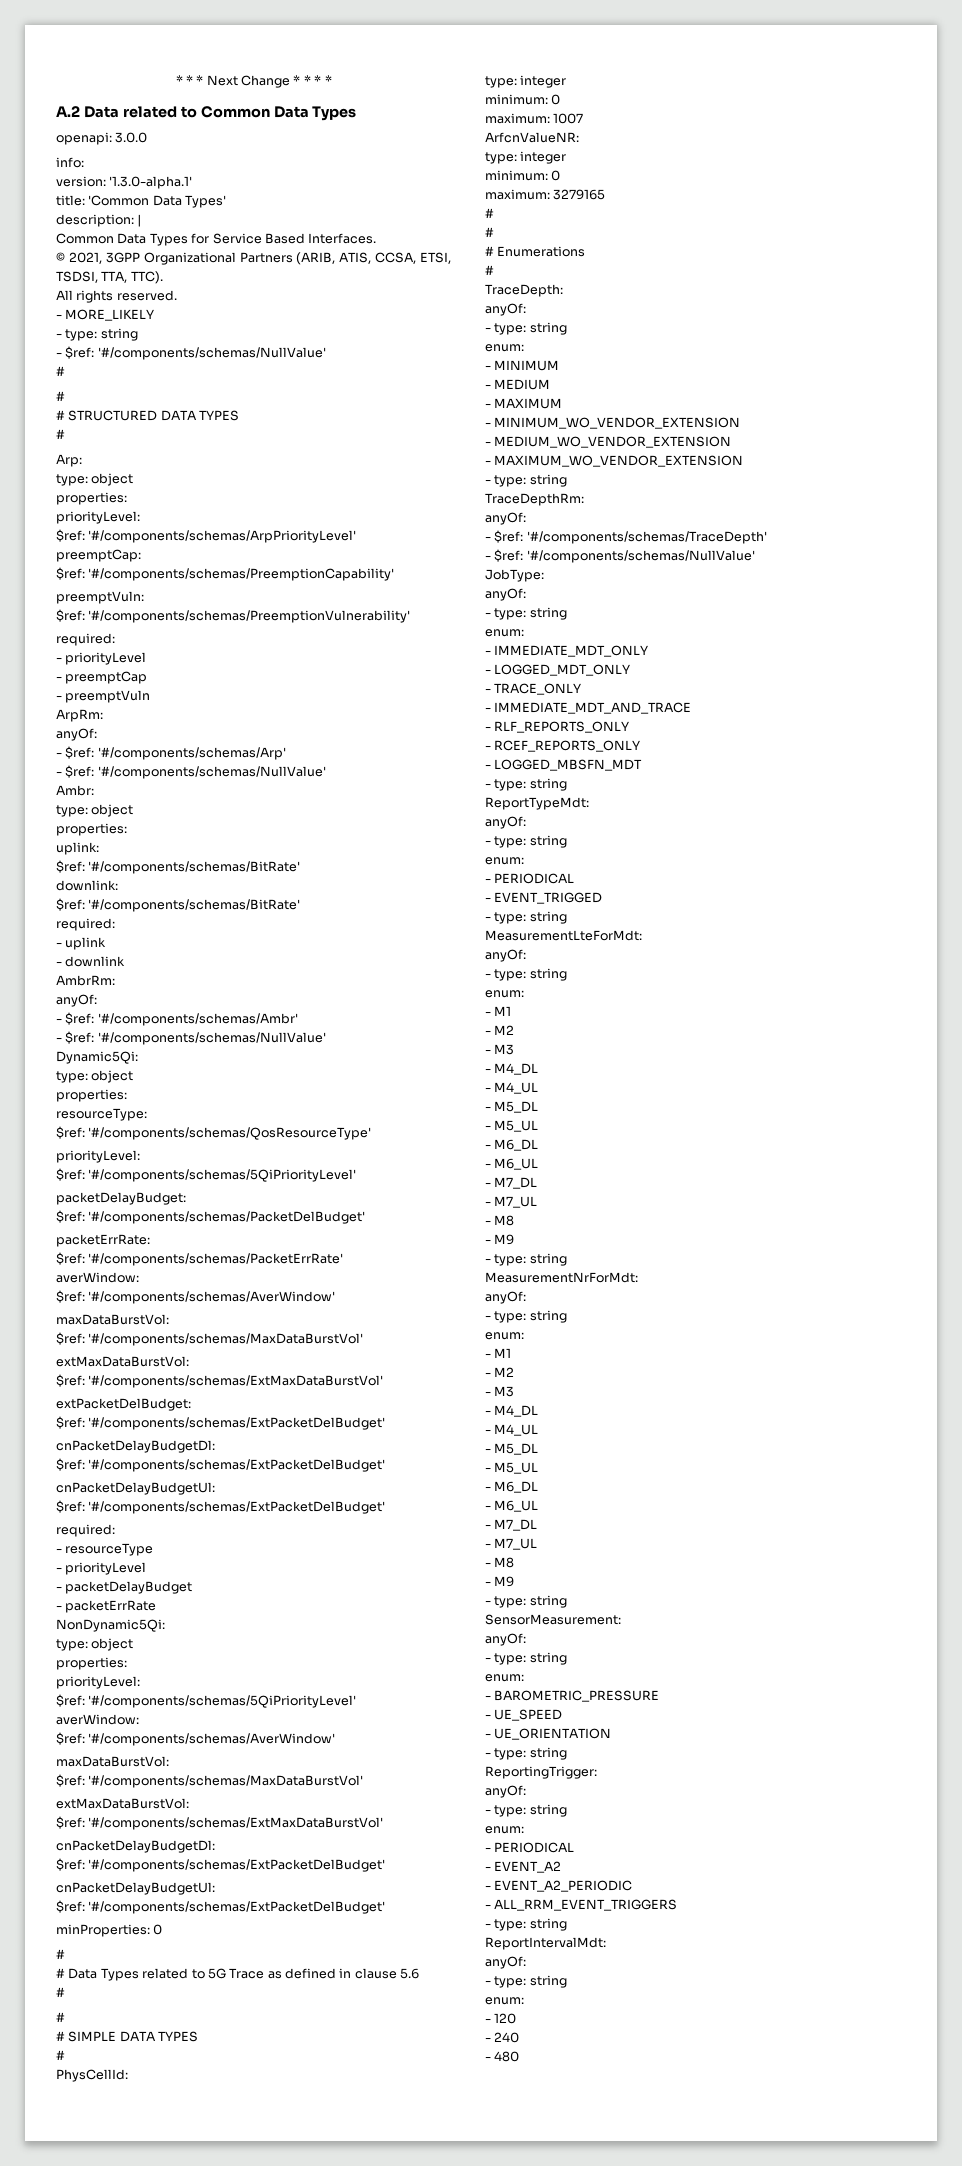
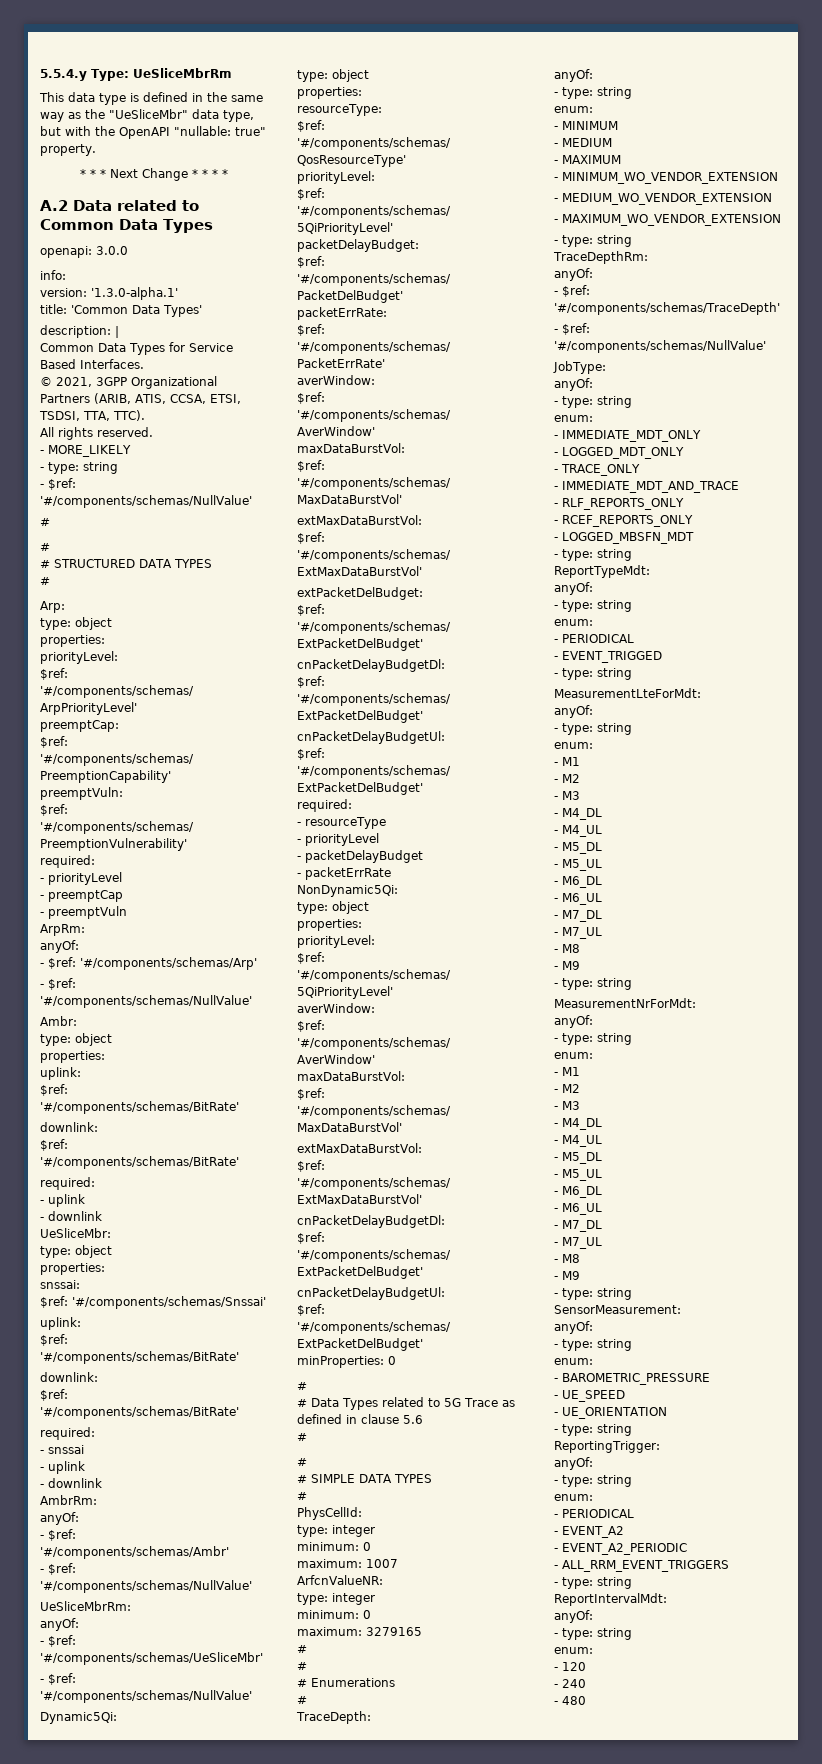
+ 5.5.4.y Type: UeSliceMbrRm
+ This data type is defined in the same way as the "UeSliceMbr" data type, but with the OpenAPI "nullable: true" property.
+ UeSliceMbr:
+ type: object
+ properties:
+ snssai:
+ $ref: '#/components/schemas/Snssai'
+ uplink:
+ $ref: '#/components/schemas/BitRate'
+ downlink:
+ $ref: '#/components/schemas/BitRate'
+ required:
+ - snssai
+ - uplink
+ - downlink
+ UeSliceMbrRm:
+ anyOf:
+ - $ref: '#/components/schemas/UeSliceMbr'
+ - $ref: '#/components/schemas/NullValue'

